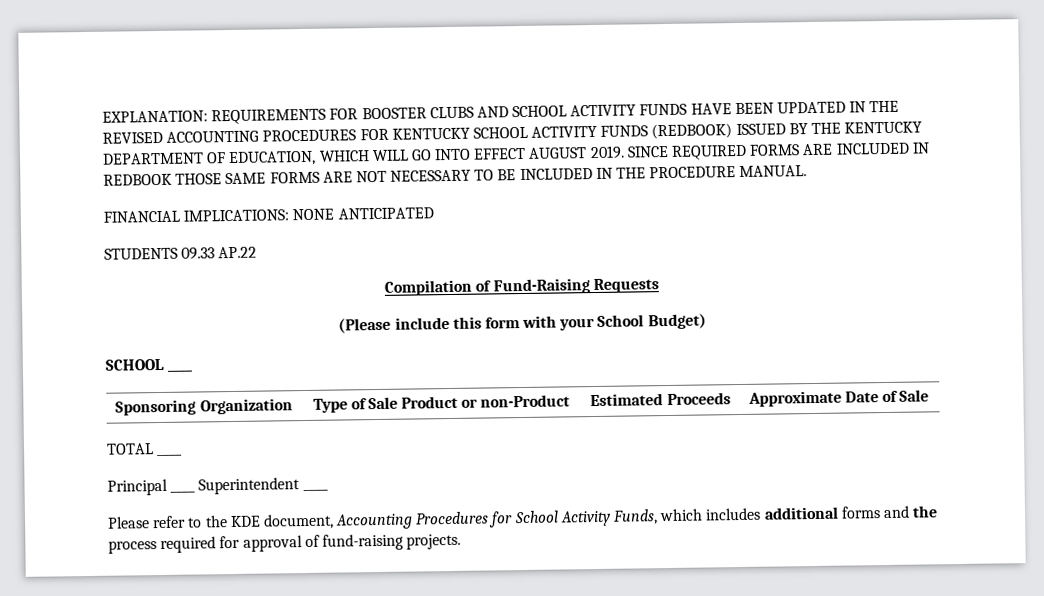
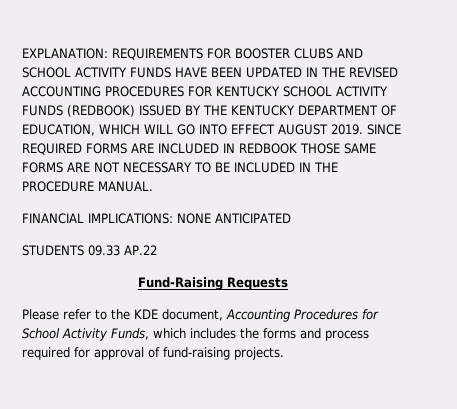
- Compilation of Fund-Raising Requests
+ Fund-Raising Requests
- (Please include this form with your School Budget)
- SCHOOL ____
- Sponsoring Organization | Type of Sale Product or non-Product | Estimated Proceeds | Approximate Date of Sale
- TOTAL ____
- Principal ____ Superintendent ____
- Please refer to the KDE document, Accounting Procedures for School Activity Funds, which includes additional forms and the process required for approval of fund-raising projects.
+ Please refer to the KDE document, Accounting Procedures for School Activity Funds, which includes the forms and process required for approval of fund-raising projects.

